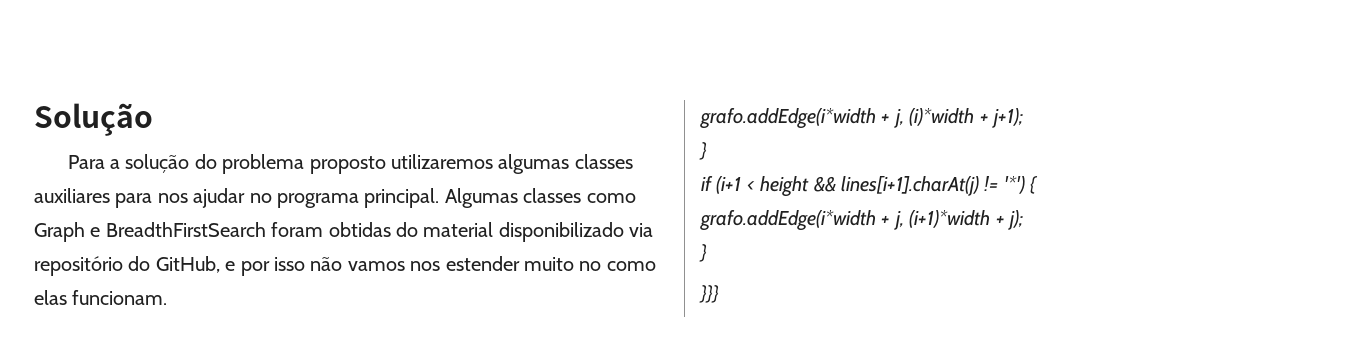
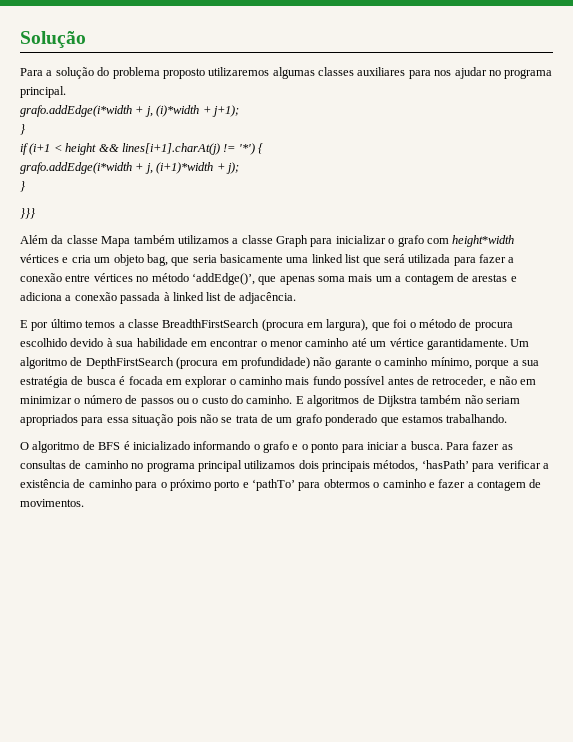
- Algumas classes como Graph e BreadthFirstSearch foram obtidas do material disponibilizado via repositório do GitHub, e por isso não vamos nos estender muito no como elas funcionam.
+ Além da classe Mapa também utilizamos a classe Graph para inicializar o grafo com height*width vértices e cria um objeto bag, que seria basicamente uma linked list que será utilizada para fazer a conexão entre vértices no método ‘addEdge()’, que apenas soma mais um a contagem de arestas e adiciona a conexão passada à linked list de adjacência.
+ E por último temos a classe BreadthFirstSearch (procura em largura), que foi o método de procura escolhido devido à sua habilidade em encontrar o menor caminho até um vértice garantidamente. Um algoritmo de DepthFirstSearch (procura em profundidade) não garante o caminho mínimo, porque a sua estratégia de busca é focada em explorar o caminho mais fundo possível antes de retroceder, e não em minimizar o número de passos ou o custo do caminho. E algoritmos de Dijkstra também não seriam apropriados para essa situação pois não se trata de um grafo ponderado que estamos trabalhando.
+ O algoritmo de BFS é inicializado informando o grafo e o ponto para iniciar a busca. Para fazer as consultas de caminho no programa principal utilizamos dois principais métodos, ‘hasPath’ para verificar a existência de caminho para o próximo porto e ‘pathTo’ para obtermos o caminho e fazer a contagem de movimentos.

